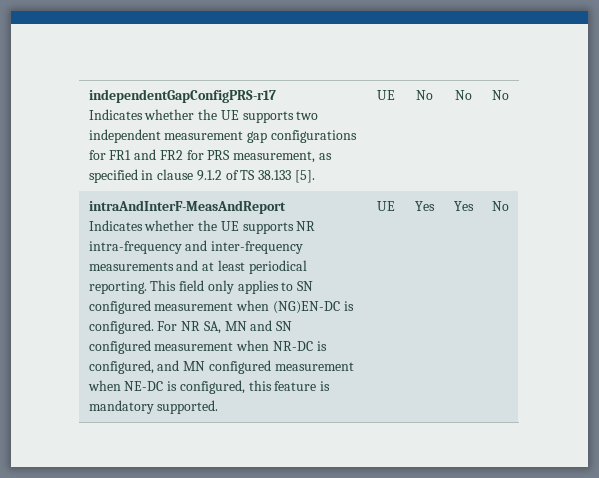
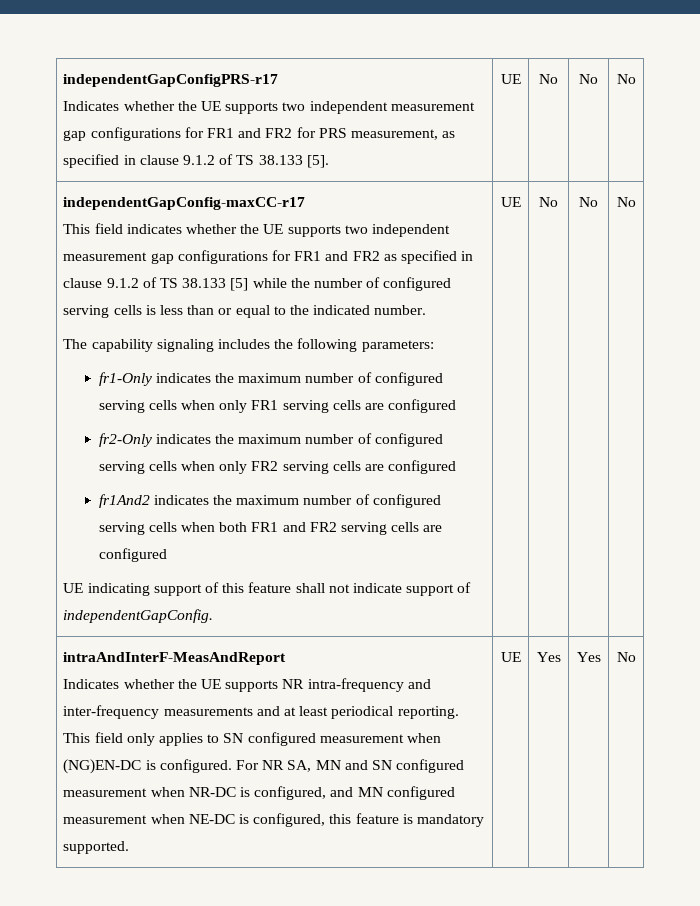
+ independentGapConfig-maxCC-r17
+ This field indicates whether the UE supports two independent measurement gap configurations for FR1 and FR2 as specified in clause 9.1.2 of TS 38.133 [5] while the number of configured serving cells is less than or equal to the indicated number.
+ The capability signaling includes the following parameters:
+ fr1-Only indicates the maximum number of configured serving cells when only FR1 serving cells are configured
+ fr2-Only indicates the maximum number of configured serving cells when only FR2 serving cells are configured
+ fr1And2 indicates the maximum number of configured serving cells when both FR1 and FR2 serving cells are configured
+ UE indicating support of this feature shall not indicate support of independentGapConfig. | UE | No | No | No

